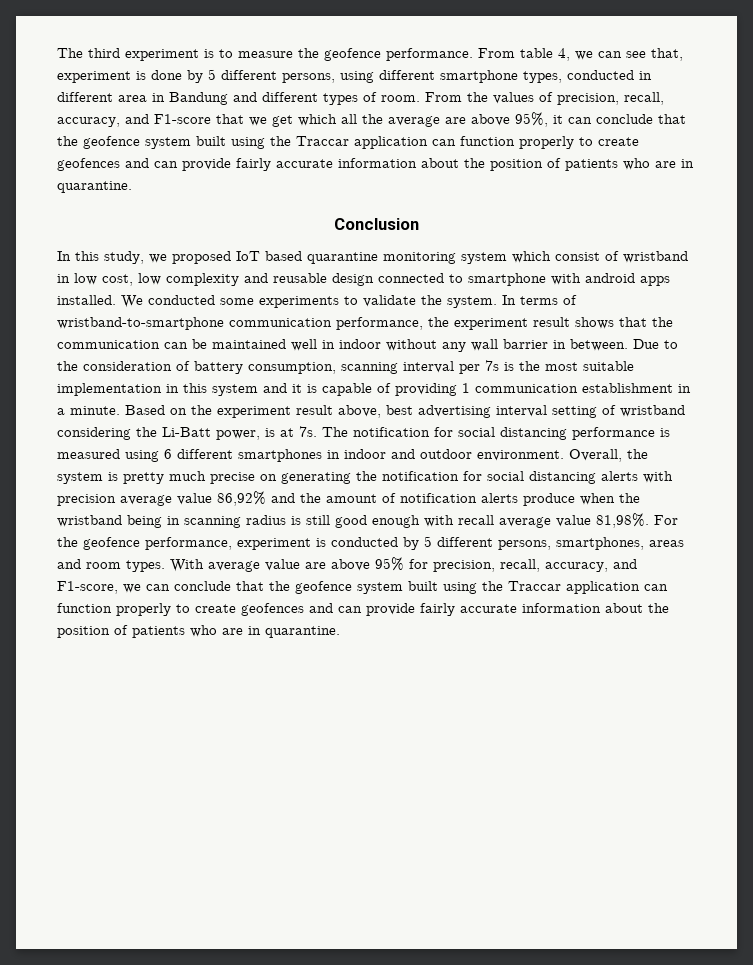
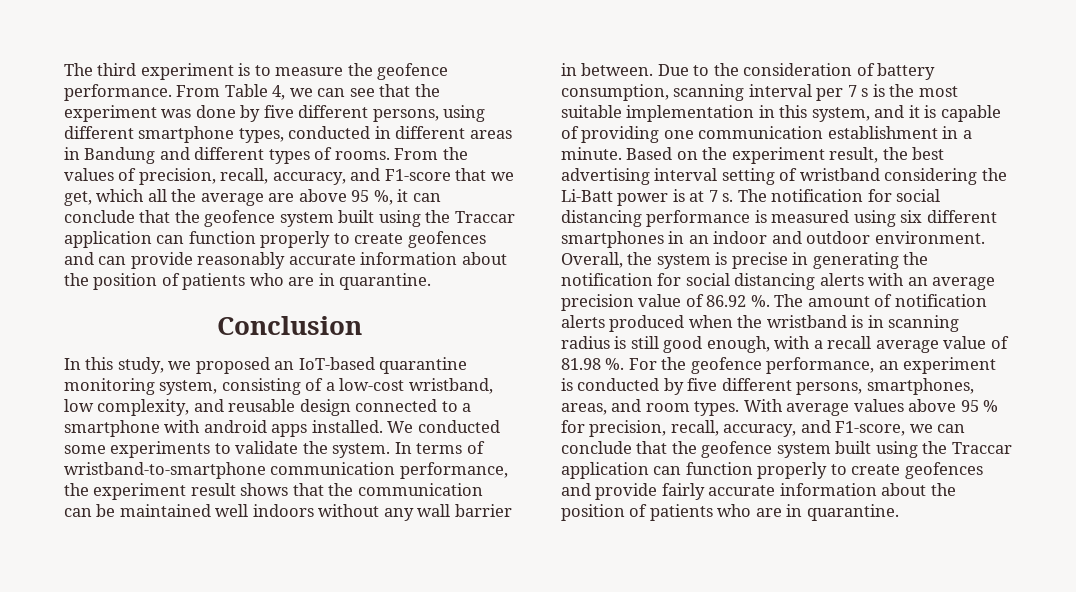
- From table 4, we can see that, experiment is done by 5 different persons, using different smartphone types, conducted in different area in Bandung and different types of room.
+ From Table 4, we can see that the experiment was done by five different persons, using different smartphone types, conducted in different areas in Bandung and different types of rooms.
- From the values of precision, recall, accuracy, and F1-score that we get which all the average are above 95%, it can conclude that the geofence system built using the Traccar application can function properly to create geofences and can provide fairly accurate information about the position of patients who are in quarantine.
+ From the values of precision, recall, accuracy, and F1-score that we get, which all the average are above 95 %, it can conclude that the geofence system built using the Traccar application can function properly to create geofences and can provide reasonably accurate information about the position of patients who are in quarantine.
- In this study, we proposed IoT based quarantine monitoring system which consist of wristband in low cost, low complexity and reusable design connected to smartphone with android apps installed.
+ In this study, we proposed an IoT-based quarantine monitoring system, consisting of a low-cost wristband, low complexity, and reusable design connected to a smartphone with android apps installed.
- In terms of wristband-to-smartphone communication performance, the experiment result shows that the communication can be maintained well in indoor without any wall barrier in between.
+ In terms of wristband-to-smartphone communication performance, the experiment result shows that the communication can be maintained well indoors without any wall barrier in between.
- Due to the consideration of battery consumption, scanning interval per 7s is the most suitable implementation in this system and it is capable of providing 1 communication establishment in a minute.
+ Due to the consideration of battery consumption, scanning interval per 7 s is the most suitable implementation in this system, and it is capable of providing one communication establishment in a minute.
- Based on the experiment result above, best advertising interval setting of wristband considering the Li-Batt power, is at 7s.
+ Based on the experiment result, the best advertising interval setting of wristband considering the Li-Batt power is at 7 s.
- The notification for social distancing performance is measured using 6 different smartphones in indoor and outdoor environment.
+ The notification for social distancing performance is measured using six different smartphones in an indoor and outdoor environment.
- Overall, the system is pretty much precise on generating the notification for social distancing alerts with precision average value 86,92% and the amount of notification alerts produce when the wristband being in scanning radius is still good enough with recall average value 81,98%.
+ Overall, the system is precise in generating the notification for social distancing alerts with an average precision value of 86.92 %. The amount of notification alerts produced when the wristband is in scanning radius is still good enough, with a recall average value of 81.98 %.
- For the geofence performance, experiment is conducted by 5 different persons, smartphones, areas and room types.
+ For the geofence performance, an experiment is conducted by five different persons, smartphones, areas, and room types.
- With average value are above 95% for precision, recall, accuracy, and F1-score, we can conclude that the geofence system built using the Traccar application can function properly to create geofences and can provide fairly accurate information about the position of patients who are in quarantine.
+ With average values above 95 % for precision, recall, accuracy, and F1-score, we can conclude that the geofence system built using the Traccar application can function properly to create geofences and provide fairly accurate information about the position of patients who are in quarantine.

